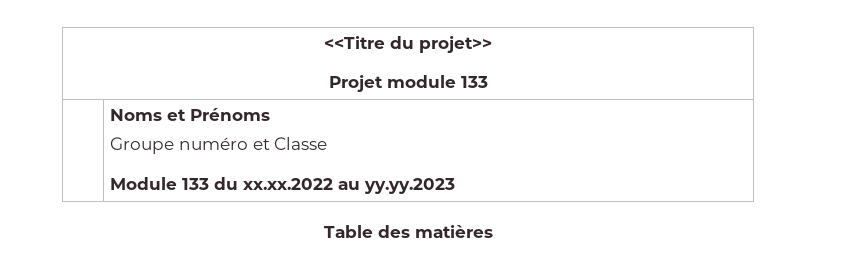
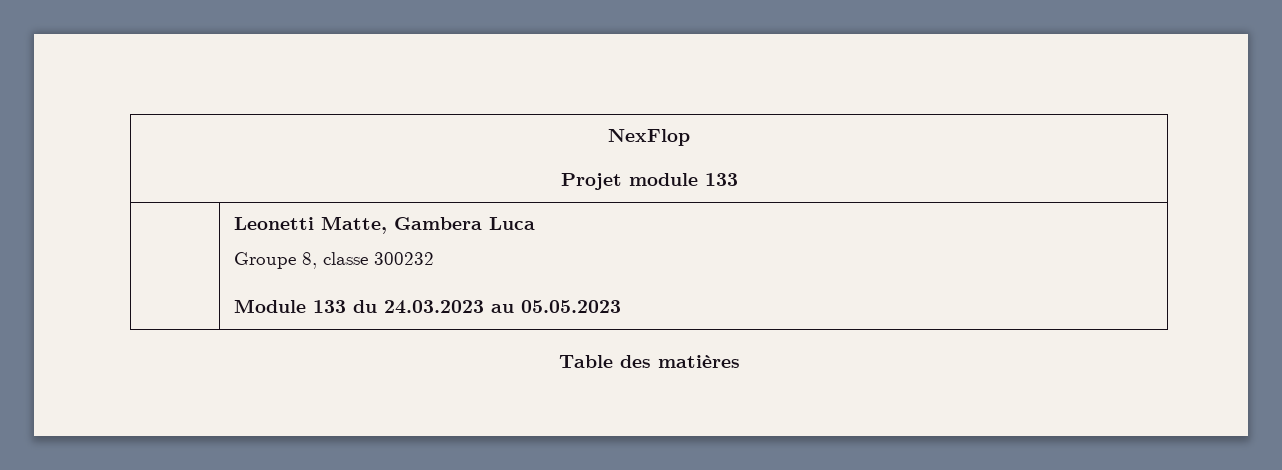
- <<Titre du projet>>
+ NexFlop
- | Noms et Prénoms
- Groupe numéro et Classe
- Module 133 du xx.xx.2022 au yy.yy.2023
+ | Leonetti Matte, Gambera Luca
+ Groupe 8, classe 300232
+ Module 133 du 24.03.2023 au 05.05.2023

